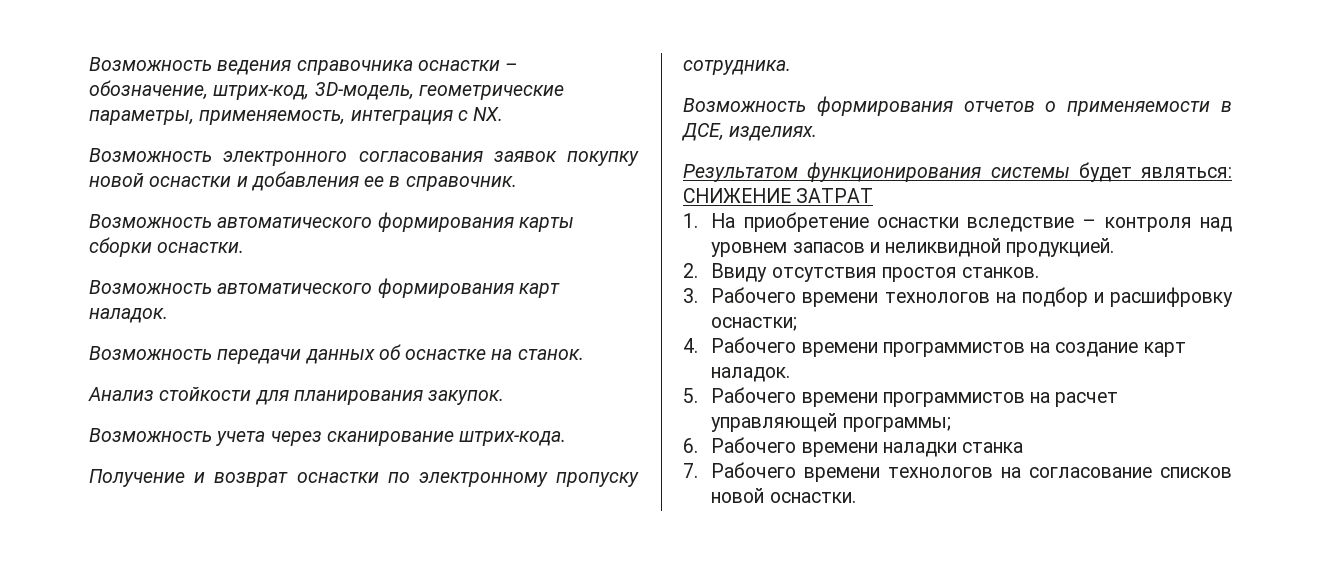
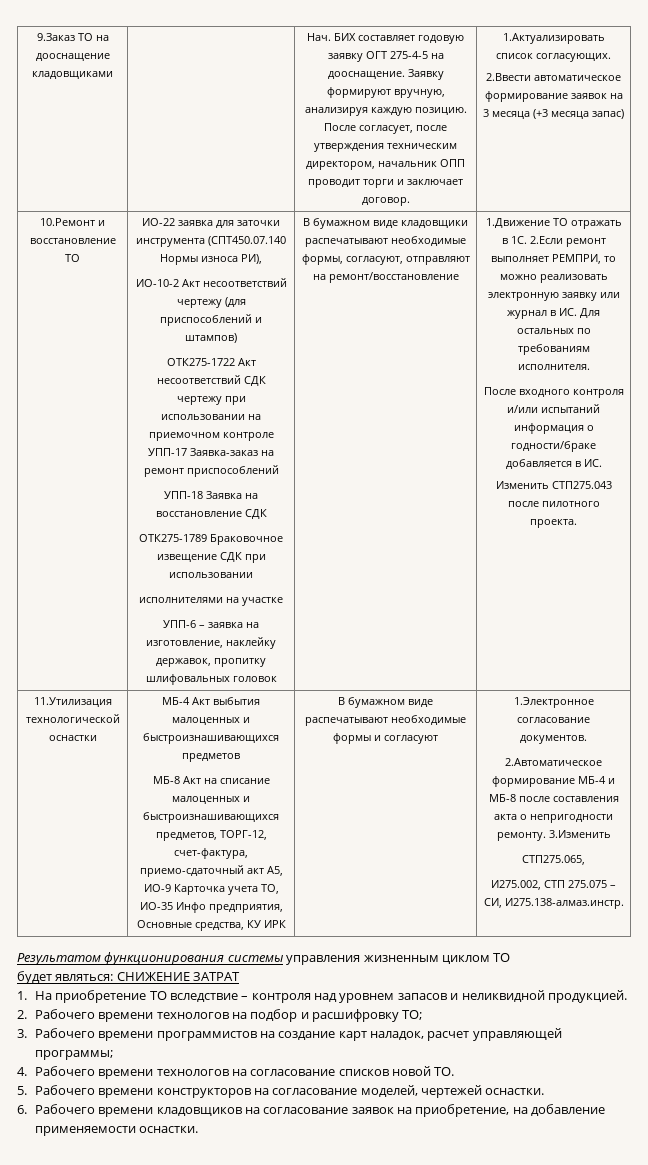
- Возможность ведения справочника оснастки – обозначение, штрих-код, 3D-модель, геометрические параметры, применяемость, интеграция с NX.
- Возможность электронного согласования заявок покупку новой оснастки и добавления ее в справочник.
- Возможность автоматического формирования карты сборки оснастки.
- Возможность автоматического формирования карт наладок.
- Возможность передачи данных об оснастке на станок.
- Анализ стойкости для планирования закупок.
- Возможность учета через сканирование штрих-кода.
- Получение и возврат оснастки по электронному пропуску сотрудника.
- Возможность формирования отчетов о применяемости в ДСЕ, изделиях.
+ 9.Заказ ТО на дооснащение кладовщиками | | Нач. БИХ составляет годовую заявку ОГТ 275-4-5 на дооснащение. Заявку формируют вручную, анализируя каждую позицию. После согласует, после утверждения техническим директором, начальник ОПП проводит торги и заключает договор. | 1.Актуализировать список согласующих.
+ 2.Ввести автоматическое формирование заявок на 3 месяца (+3 месяца запас)
+ 10.Ремонт и восстановление ТО | ИО-22 заявка для заточки инструмента (СПТ450.07.140 Нормы износа РИ),
+ ИО-10-2 Акт несоответствий чертежу (для приспособлений и штампов)
+ ОТК275-1722 Акт несоответствий СДК чертежу при использовании на приемочном контроле УПП-17 Заявка-заказ на ремонт приспособлений
+ УПП-18 Заявка на восстановление СДК
+ ОТК275-1789 Браковочное извещение СДК при использовании
+ исполнителями на участке
+ УПП-6 – заявка на изготовление, наклейку державок, пропитку шлифовальных головок | В бумажном виде кладовщики распечатывают необходимые формы, согласуют, отправляют на ремонт/восстановление | 1.Движение ТО отражать в 1С. 2.Если ремонт выполняет РЕМПРИ, то можно реализовать электронную заявку или журнал в ИС. Для остальных по требованиям исполнителя.
+ После входного контроля и/или испытаний информация о годности/браке добавляется в ИС.
+ Изменить СТП275.043 после пилотного проекта.
+ 11.Утилизация технологической оснастки | МБ-4 Акт выбытия малоценных и быстроизнашивающихся предметов
+ МБ-8 Акт на списание малоценных и быстроизнашивающихся предметов, ТОРГ-12, счет-фактура, приемо-сдаточный акт А5, ИО-9 Карточка учета ТО, ИО-35 Инфо предприятия, Основные средства, КУ ИРК | В бумажном виде распечатывают необходимые формы и согласуют | 1.Электронное согласование документов.
+ 2.Автоматическое формирование МБ-4 и МБ-8 после составления акта о непригодности ремонту. 3.Изменить
+ СТП275.065,
+ И275.002, СТП 275.075 – СИ, И275.138-алмаз.инстр.
- Результатом функционирования системы будет являться: СНИЖЕНИЕ ЗАТРАТ
+ Результатом функционирования системы управления жизненным циклом ТО
+ будет являться: СНИЖЕНИЕ ЗАТРАТ
- 1. На приобретение оснастки вследствие – контроля над уровнем запасов и неликвидной продукцией.
+ 1. На приобретение ТО вследствие – контроля над уровнем запасов и неликвидной продукцией.
- 2. Ввиду отсутствия простоя станков.
- 3. Рабочего времени технологов на подбор и расшифровку оснастки;
- 4. Рабочего времени программистов на создание карт наладок.
- 5. Рабочего времени программистов на расчет управляющей программы;
- 6. Рабочего времени наладки станка
- 7. Рабочего времени технологов на согласование списков новой оснастки.
+ 2. Рабочего времени технологов на подбор и расшифровку ТО;
+ 3. Рабочего времени программистов на создание карт наладок, расчет управляющей программы;
+ 4. Рабочего времени технологов на согласование списков новой ТО.
+ 5. Рабочего времени конструкторов на согласование моделей, чертежей оснастки.
+ 6. Рабочего времени кладовщиков на согласование заявок на приобретение, на добавление применяемости оснастки.

